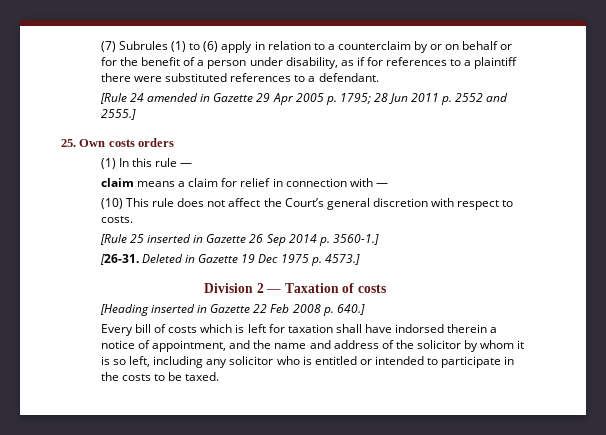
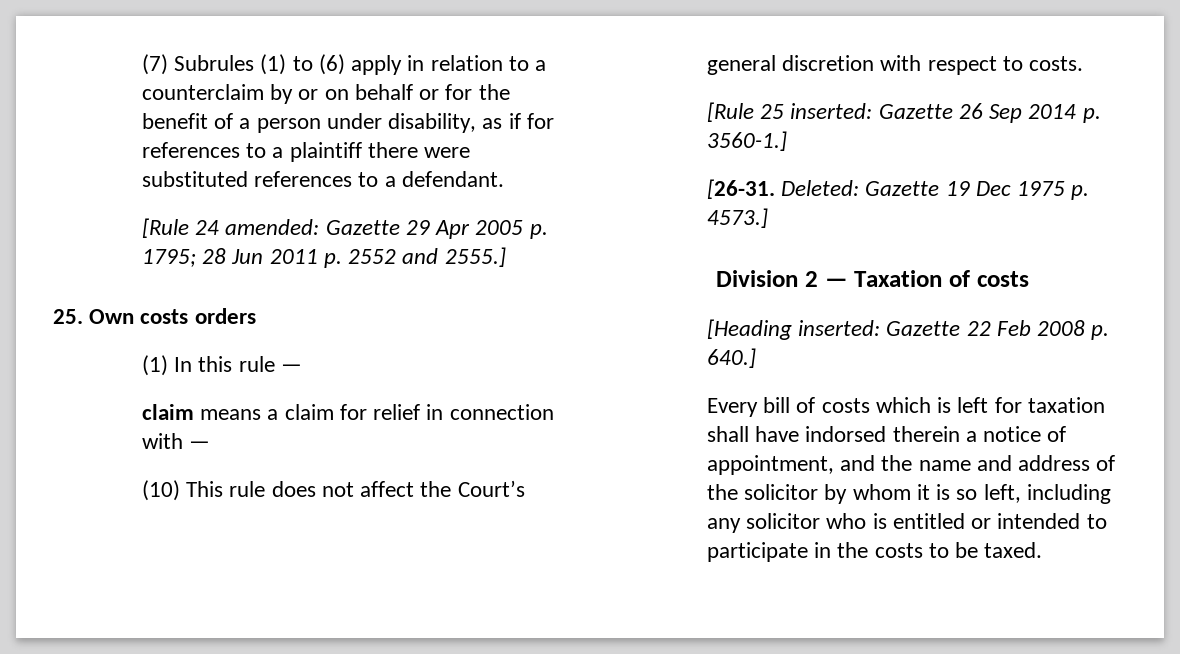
- [Rule 24 amended in Gazette 29 Apr 2005 p. 1795; 28 Jun 2011 p. 2552 and 2555.]
+ [Rule 24 amended: Gazette 29 Apr 2005 p. 1795; 28 Jun 2011 p. 2552 and 2555.]
- [Rule 25 inserted in Gazette 26 Sep 2014 p. 3560-1.]
+ [Rule 25 inserted: Gazette 26 Sep 2014 p. 3560-1.]
- Deleted in Gazette 19 Dec 1975 p. 4573.]
+ Deleted: Gazette 19 Dec 1975 p. 4573.]
- [Heading inserted in Gazette 22 Feb 2008 p. 640.]
+ [Heading inserted: Gazette 22 Feb 2008 p. 640.]

